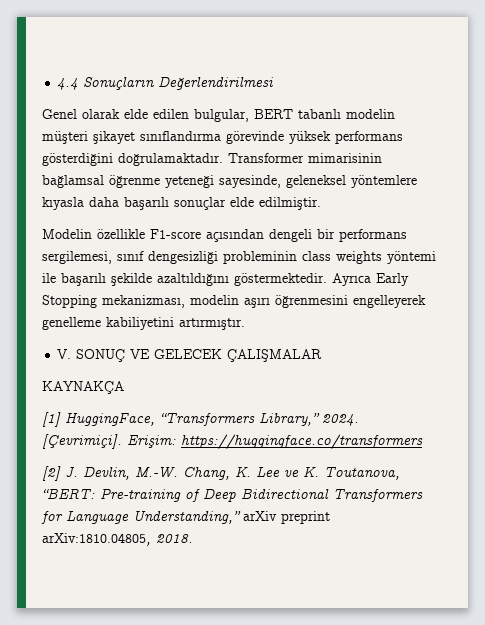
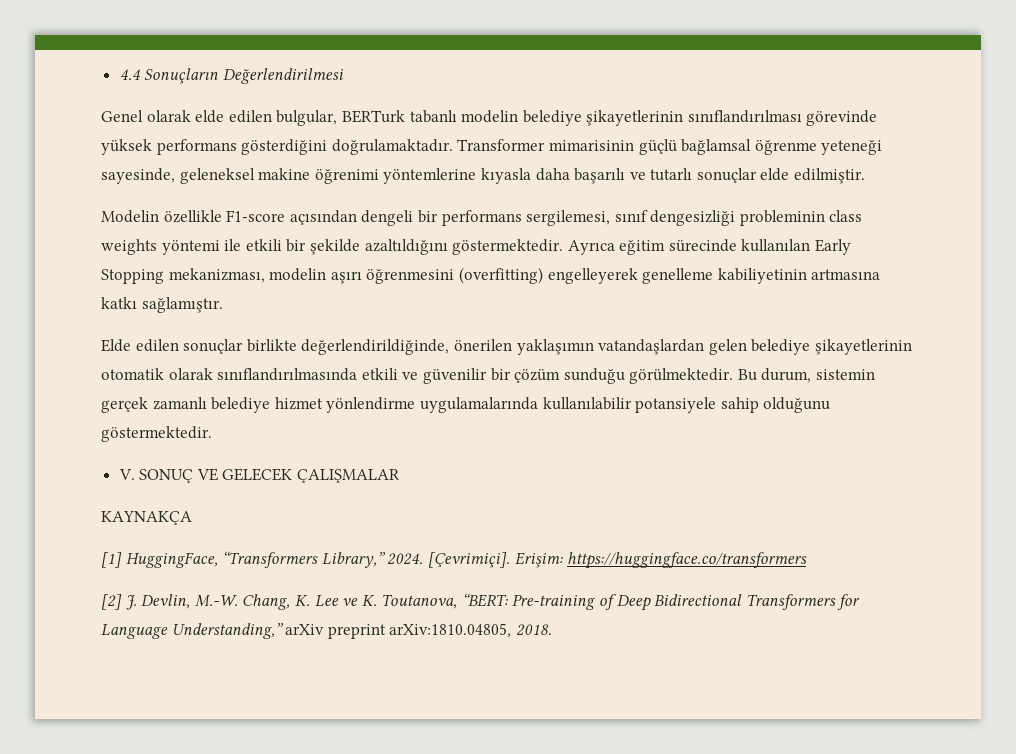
- Genel olarak elde edilen bulgular, BERT tabanlı modelin müşteri şikayet sınıflandırma görevinde yüksek performans gösterdiğini doğrulamaktadır.
+ Genel olarak elde edilen bulgular, BERTurk tabanlı modelin belediye şikayetlerinin sınıflandırılması görevinde yüksek performans gösterdiğini doğrulamaktadır.
- Transformer mimarisinin bağlamsal öğrenme yeteneği sayesinde, geleneksel yöntemlere kıyasla daha başarılı sonuçlar elde edilmiştir.
+ Transformer mimarisinin güçlü bağlamsal öğrenme yeteneği sayesinde, geleneksel makine öğrenimi yöntemlerine kıyasla daha başarılı ve tutarlı sonuçlar elde edilmiştir.
- Modelin özellikle F1-score açısından dengeli bir performans sergilemesi, sınıf dengesizliği probleminin class weights yöntemi ile başarılı şekilde azaltıldığını göstermektedir.
+ Modelin özellikle F1-score açısından dengeli bir performans sergilemesi, sınıf dengesizliği probleminin class weights yöntemi ile etkili bir şekilde azaltıldığını göstermektedir.
- Ayrıca Early Stopping mekanizması, modelin aşırı öğrenmesini engelleyerek genelleme kabiliyetini artırmıştır.
+ Ayrıca eğitim sürecinde kullanılan Early Stopping mekanizması, modelin aşırı öğrenmesini (overfitting) engelleyerek genelleme kabiliyetinin artmasına katkı sağlamıştır.
+ Elde edilen sonuçlar birlikte değerlendirildiğinde, önerilen yaklaşımın vatandaşlardan gelen belediye şikayetlerinin otomatik olarak sınıflandırılmasında etkili ve güvenilir bir çözüm sunduğu görülmektedir. Bu durum, sistemin gerçek zamanlı belediye hizmet yönlendirme uygulamalarında kullanılabilir potansiyele sahip olduğunu göstermektedir.

